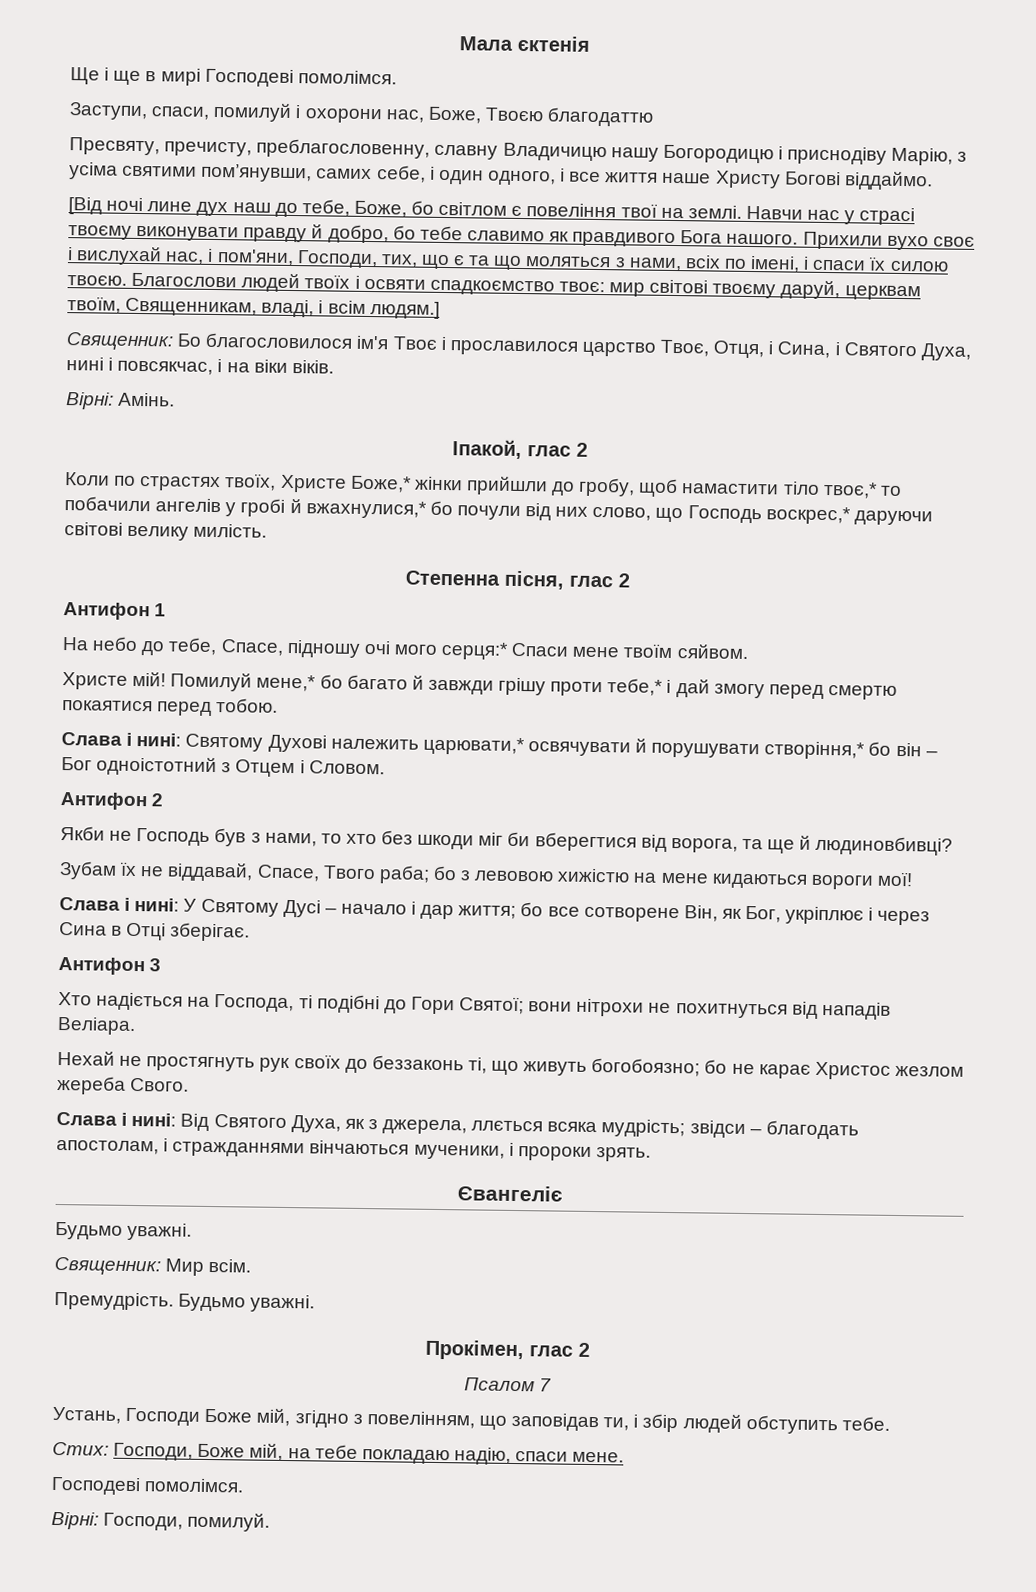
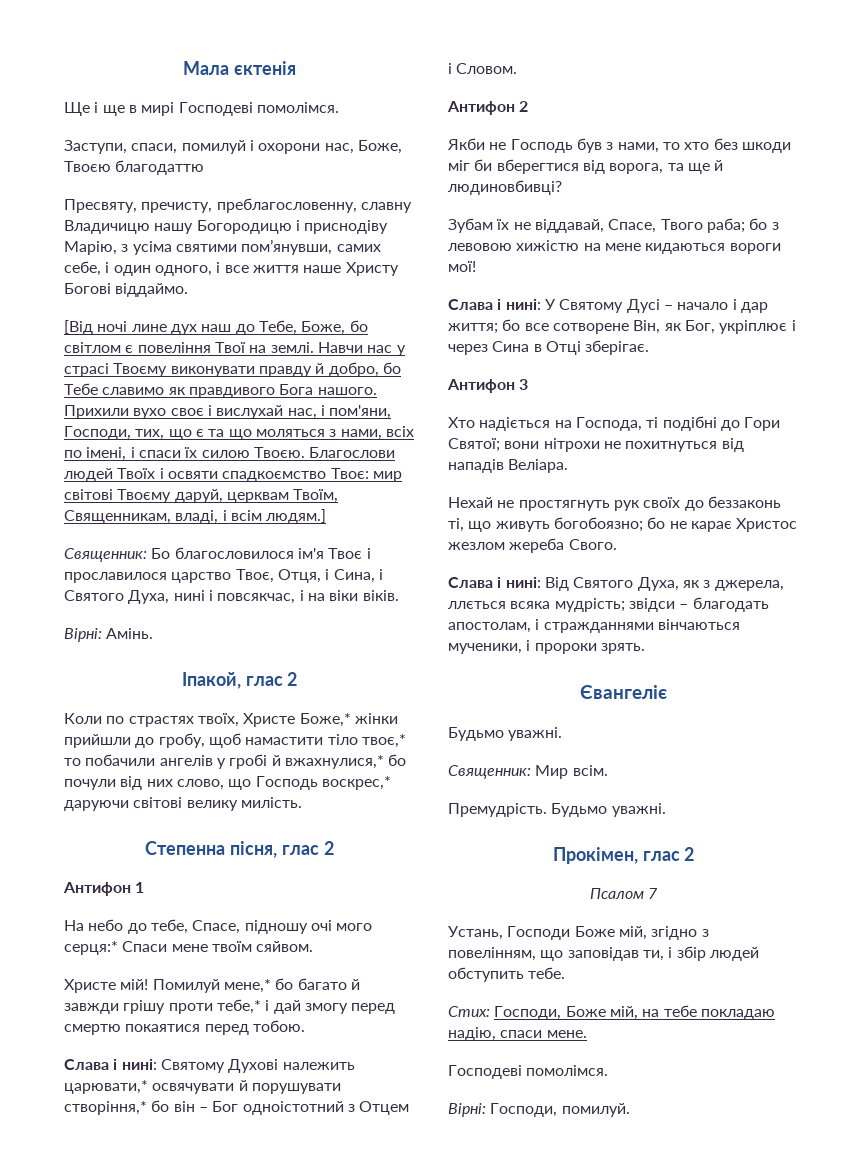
- [Від ночі лине дух наш до тебе, Боже, бо світлом є повеління твої на землі.
+ [Від ночі лине дух наш до Тебе, Боже, бо світлом є повеління Твої на землі.
- Навчи нас у страсі твоєму виконувати правду й добро, бо тебе славимо як правдивого Бога нашого.
+ Навчи нас у страсі Твоєму виконувати правду й добро, бо Тебе славимо як правдивого Бога нашого.
- Прихили вухо своє і вислухай нас, і пом'яни, Господи, тих, що є та що моляться з нами, всіх по імені, і спаси їх силою твоєю.
+ Прихили вухо своє і вислухай нас, і пом'яни, Господи, тих, що є та що моляться з нами, всіх по імені, і спаси їх силою Твоєю.
- Благослови людей твоїх і освяти спадкоємство твоє: мир світові твоєму даруй, церквам твоїм, Священникам, владі, і всім людям.]
+ Благослови людей Твоїх і освяти спадкоємство Твоє: мир світові Твоєму даруй, церквам Твоїм, Священникам, владі, і всім людям.]

